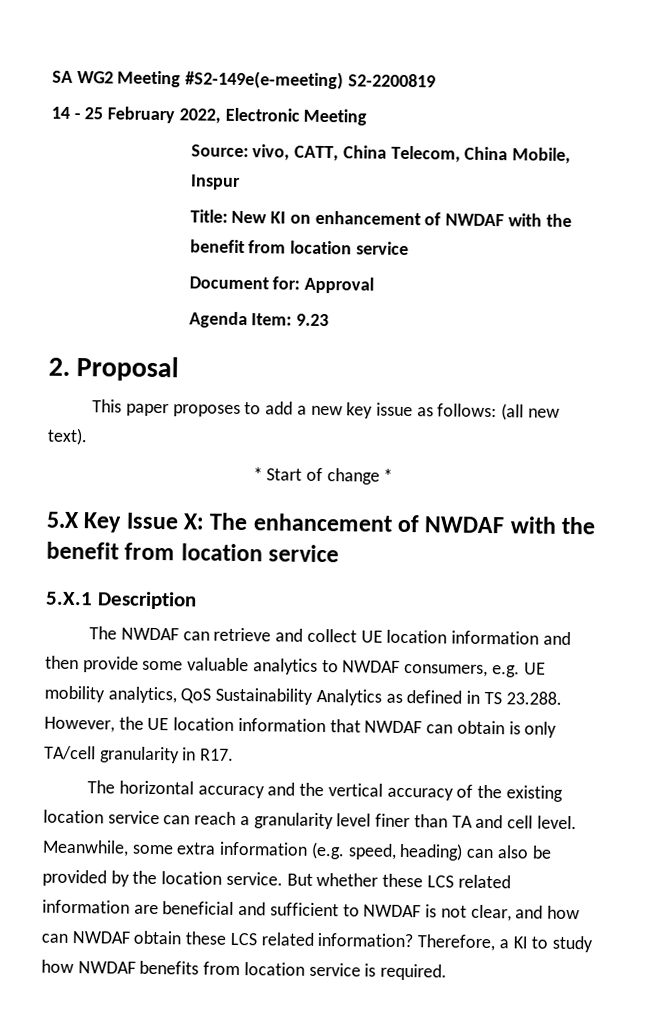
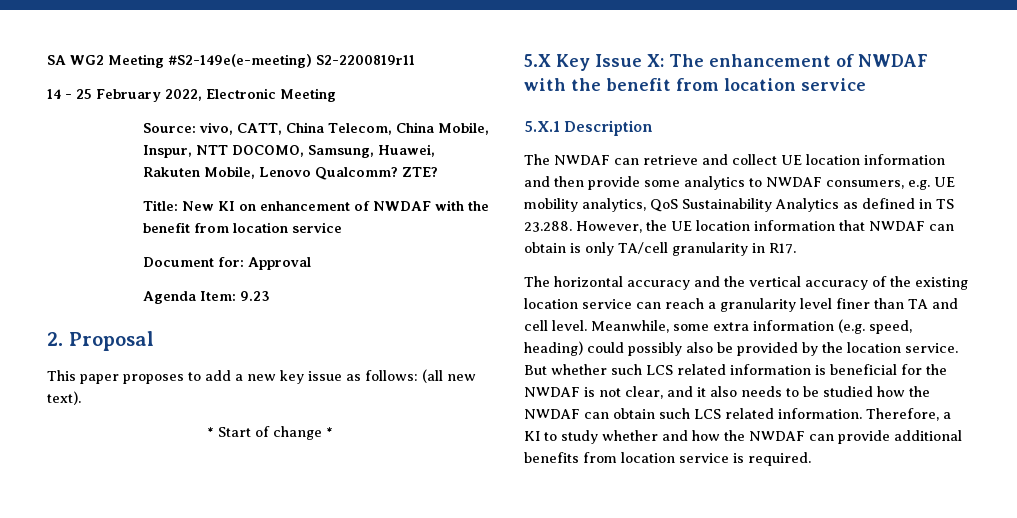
- SA WG2 Meeting #S2-149e(e-meeting) S2-2200819
+ SA WG2 Meeting #S2-149e(e-meeting) S2-2200819r11
- Source: vivo, CATT, China Telecom, China Mobile, Inspur
+ Source: vivo, CATT, China Telecom, China Mobile, Inspur, NTT DOCOMO, Samsung, Huawei, Rakuten Mobile, Lenovo Qualcomm? ZTE?
- The NWDAF can retrieve and collect UE location information and then provide some valuable analytics to NWDAF consumers, e.g. UE mobility analytics, QoS Sustainability Analytics as defined in TS 23.288. However, the UE location information that NWDAF can obtain is only TA/cell granularity in R17.
+ The NWDAF can retrieve and collect UE location information and then provide some analytics to NWDAF consumers, e.g. UE mobility analytics, QoS Sustainability Analytics as defined in TS 23.288. However, the UE location information that NWDAF can obtain is only TA/cell granularity in R17.
- Meanwhile, some extra information (e.g. speed, heading) can also be provided by the location service.
+ Meanwhile, some extra information (e.g. speed, heading) could possibly also be provided by the location service.
- But whether these LCS related information are beneficial and sufficient to NWDAF is not clear, and how can NWDAF obtain these LCS related information?
+ But whether such LCS related information is beneficial for the NWDAF is not clear, and it also needs to be studied how the NWDAF can obtain such LCS related information.
- Therefore, a KI to study how NWDAF benefits from location service is required.
+ Therefore, a KI to study whether and how the NWDAF can provide additional benefits from location service is required.

